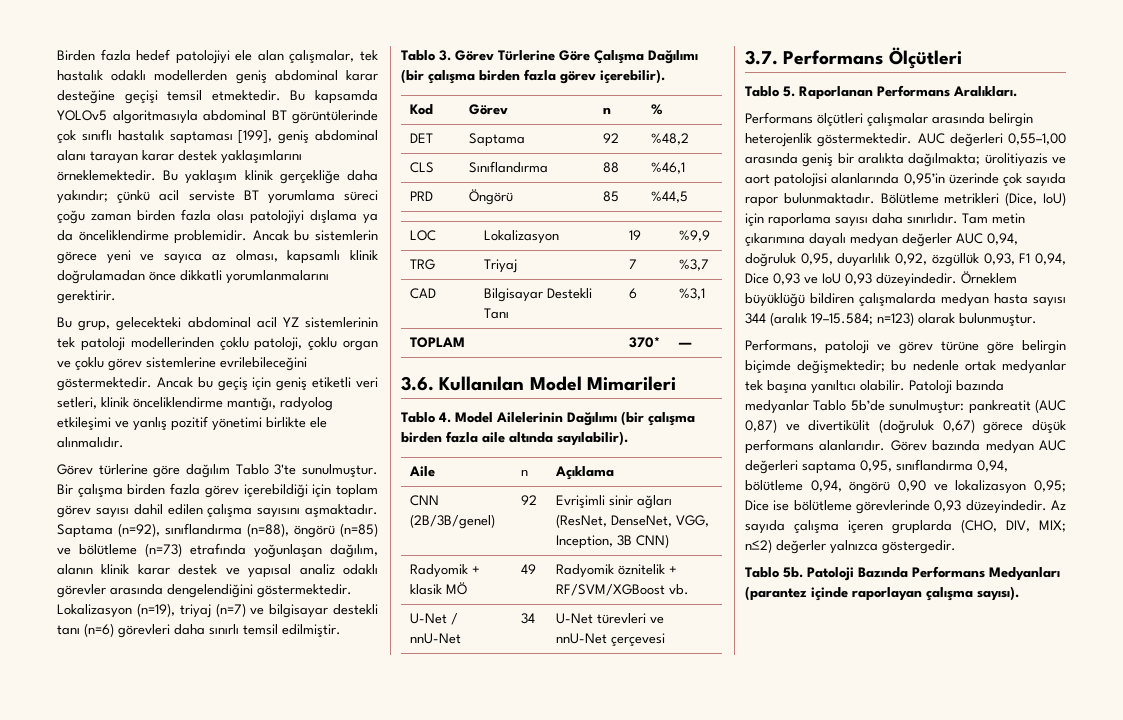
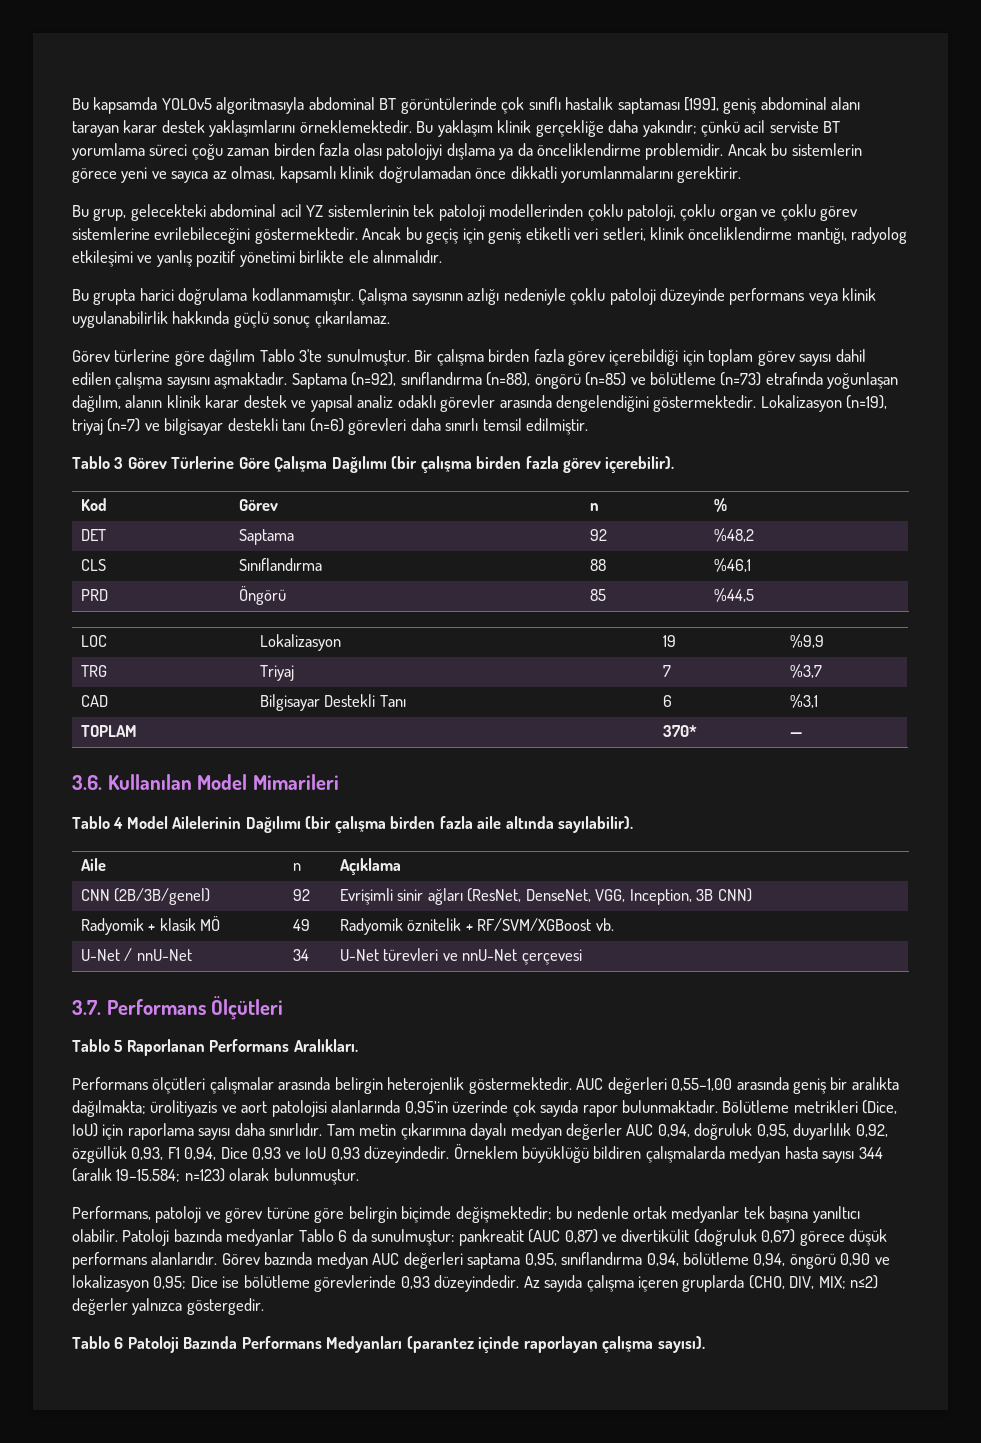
- Birden fazla hedef patolojiyi ele alan çalışmalar, tek hastalık odaklı modellerden geniş abdominal karar desteğine geçişi temsil etmektedir.
+ Bu grupta harici doğrulama kodlanmamıştır. Çalışma sayısının azlığı nedeniyle çoklu patoloji düzeyinde performans veya klinik uygulanabilirlik hakkında güçlü sonuç çıkarılamaz.
- Tablo 3. Görev Türlerine Göre Çalışma Dağılımı (bir çalışma birden fazla görev içerebilir).
+ Tablo 3 Görev Türlerine Göre Çalışma Dağılımı (bir çalışma birden fazla görev içerebilir).
- Tablo 4. Model Ailelerinin Dağılımı (bir çalışma birden fazla aile altında sayılabilir).
+ Tablo 4 Model Ailelerinin Dağılımı (bir çalışma birden fazla aile altında sayılabilir).
- Tablo 5. Raporlanan Performans Aralıkları.
+ Tablo 5 Raporlanan Performans Aralıkları.
- Patoloji bazında medyanlar Tablo 5b’de sunulmuştur: pankreatit (AUC 0,87) ve divertikülit (doğruluk 0,67) görece düşük performans alanlarıdır.
+ Patoloji bazında medyanlar Tablo 6 da sunulmuştur: pankreatit (AUC 0,87) ve divertikülit (doğruluk 0,67) görece düşük performans alanlarıdır.
- Tablo 5b. Patoloji Bazında Performans Medyanları (parantez içinde raporlayan çalışma sayısı).
+ Tablo 6 Patoloji Bazında Performans Medyanları (parantez içinde raporlayan çalışma sayısı).

